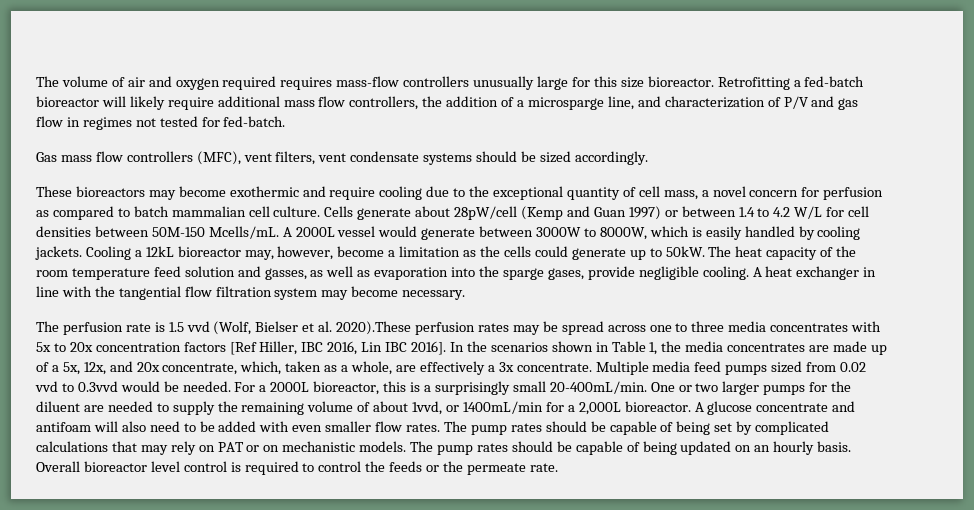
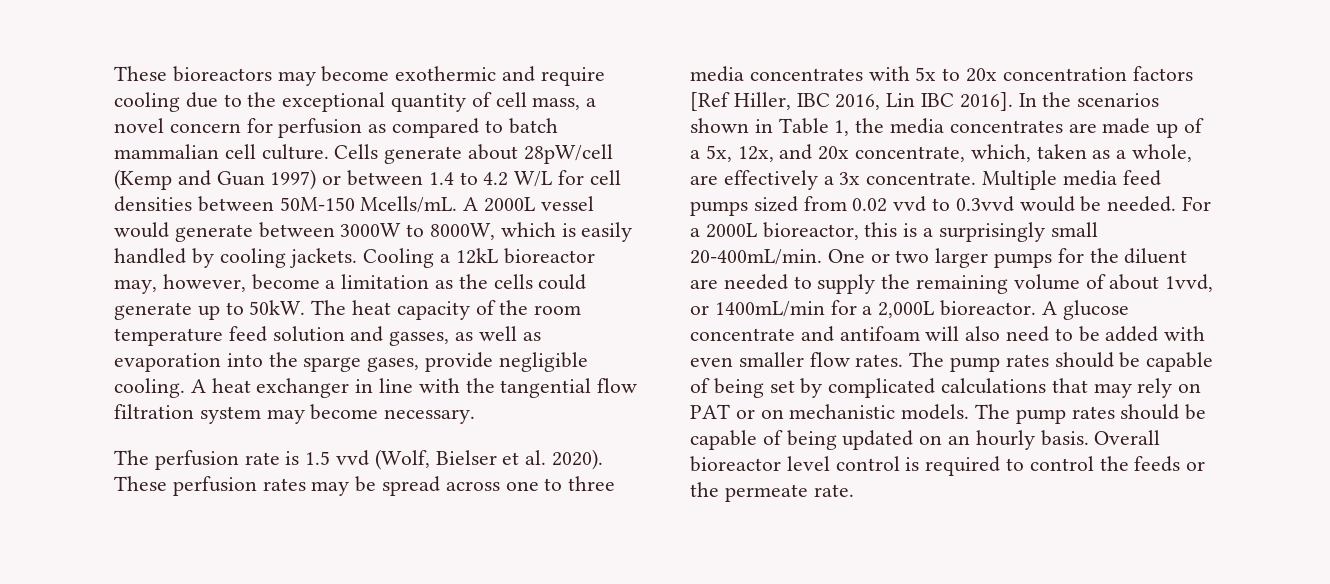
- The volume of air and oxygen required requires mass-flow controllers unusually large for this size bioreactor. Retrofitting a fed-batch bioreactor will likely require additional mass flow controllers, the addition of a microsparge line, and characterization of P/V and gas flow in regimes not tested for fed-batch.
- Gas mass flow controllers (MFC), vent filters, vent condensate systems should be sized accordingly.
- The perfusion rate is 1.5 vvd (Wolf, Bielser et al. 2020).These perfusion rates may be spread across one to three media concentrates with 5x to 20x concentration factors [Ref Hiller, IBC 2016, Lin IBC 2016].
+ The perfusion rate is 1.5 vvd (Wolf, Bielser et al. 2020). These perfusion rates may be spread across one to three media concentrates with 5x to 20x concentration factors [Ref Hiller, IBC 2016, Lin IBC 2016].

